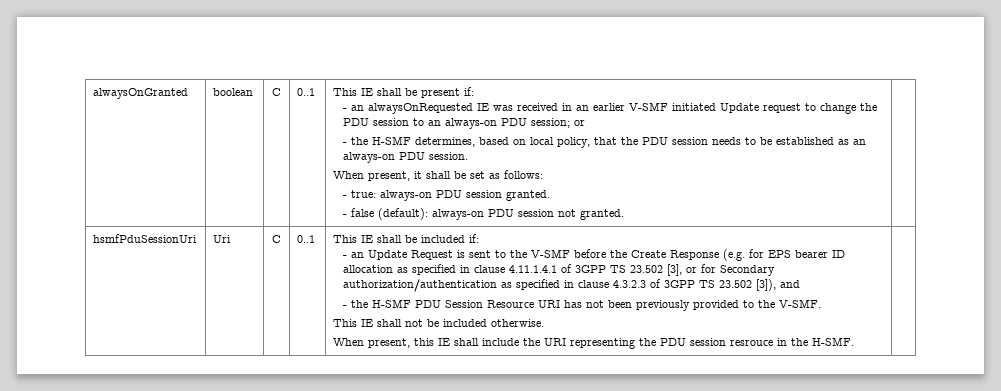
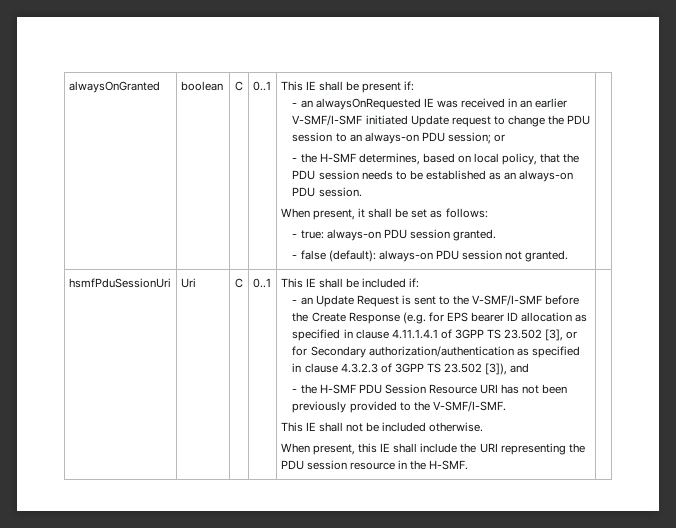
- - an alwaysOnRequested IE was received in an earlier V-SMF initiated Update request to change the PDU session to an always-on PDU session; or
+ - an alwaysOnRequested IE was received in an earlier V-SMF/I-SMF initiated Update request to change the PDU session to an always-on PDU session; or
- - an Update Request is sent to the V-SMF before the Create Response (e.g. for EPS bearer ID allocation as specified in clause 4.11.1.4.1 of 3GPP TS 23.502 [3], or for Secondary authorization/authentication as specified in clause 4.3.2.3 of 3GPP TS 23.502 [3]), and
+ - an Update Request is sent to the V-SMF/I-SMF before the Create Response (e.g. for EPS bearer ID allocation as specified in clause 4.11.1.4.1 of 3GPP TS 23.502 [3], or for Secondary authorization/authentication as specified in clause 4.3.2.3 of 3GPP TS 23.502 [3]), and
- - the H-SMF PDU Session Resource URI has not been previously provided to the V-SMF.
+ - the H-SMF PDU Session Resource URI has not been previously provided to the V-SMF/I-SMF.
- When present, this IE shall include the URI representing the PDU session resrouce in the H-SMF.
+ When present, this IE shall include the URI representing the PDU session resource in the H-SMF.

